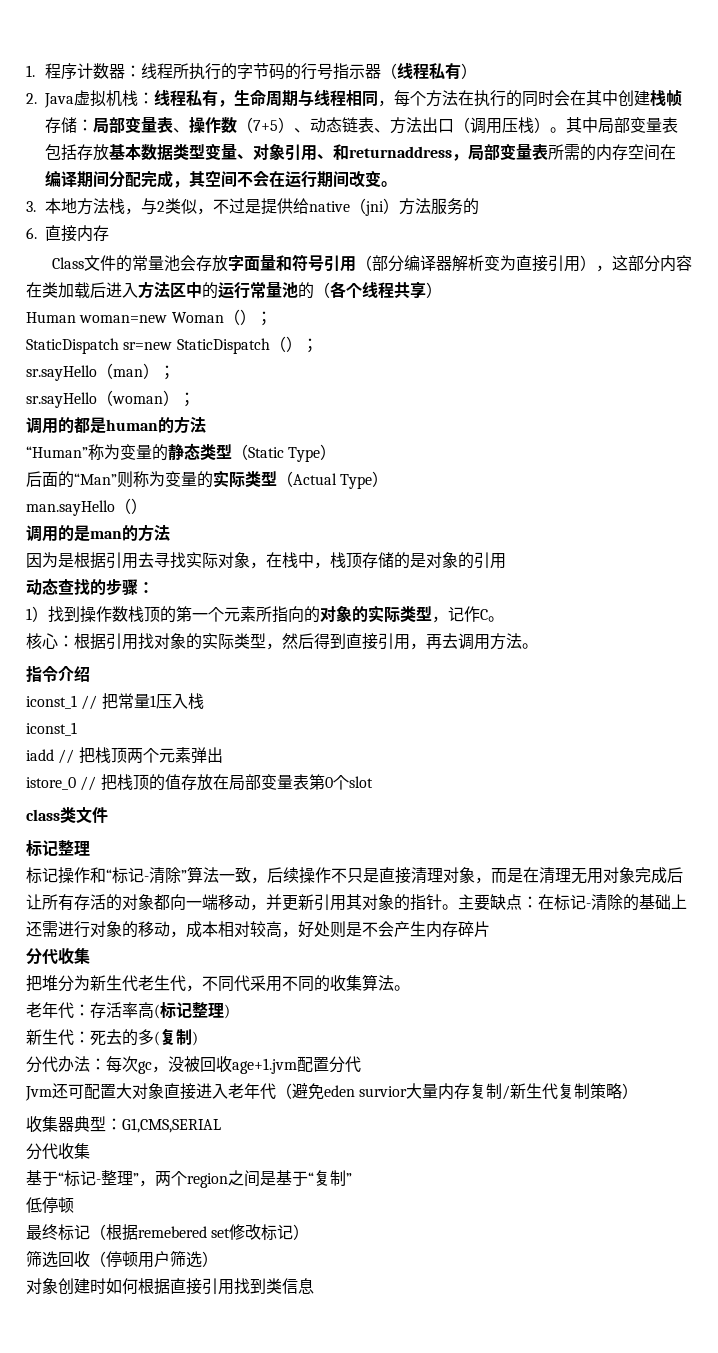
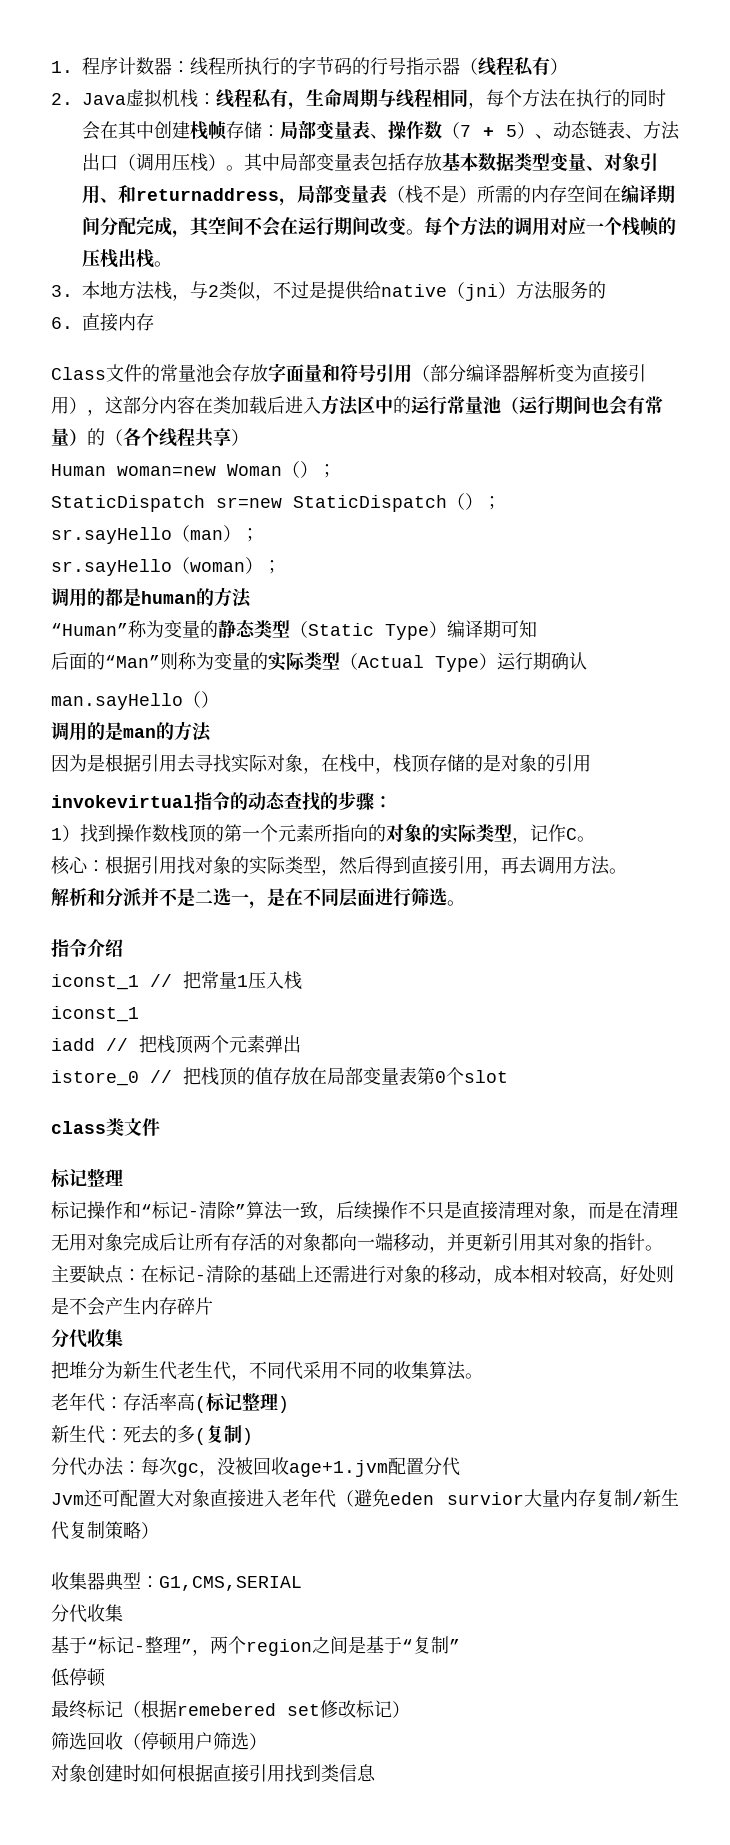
- 2. Java虚拟机栈：线程私有，生命周期与线程相同，每个方法在执行的同时会在其中创建栈帧存储：局部变量表、操作数（7+5）、动态链表、方法出口（调用压栈）。
+ 2. Java虚拟机栈：线程私有，生命周期与线程相同，每个方法在执行的同时会在其中创建栈帧存储：局部变量表、操作数（7 + 5）、动态链表、方法出口（调用压栈）。
- 其中局部变量表包括存放基本数据类型变量、对象引用、和returnaddress，局部变量表所需的内存空间在编译期间分配完成，其空间不会在运行期间改变。
+ 其中局部变量表包括存放基本数据类型变量、对象引用、和returnaddress，局部变量表（栈不是）所需的内存空间在编译期间分配完成，其空间不会在运行期间改变。每个方法的调用对应一个栈帧的压栈出栈。
- Class文件的常量池会存放字面量和符号引用（部分编译器解析变为直接引用），这部分内容在类加载后进入方法区中的运行常量池的（各个线程共享）
+ Class文件的常量池会存放字面量和符号引用（部分编译器解析变为直接引用），这部分内容在类加载后进入方法区中的运行常量池（运行期间也会有常量）的（各个线程共享）
- “Human”称为变量的静态类型（Static Type）
+ “Human”称为变量的静态类型（Static Type）编译期可知
- 后面的“Man”则称为变量的实际类型（Actual Type）
+ 后面的“Man”则称为变量的实际类型（Actual Type）运行期确认
- 动态查找的步骤：
+ invokevirtual指令的动态查找的步骤：
+ 解析和分派并不是二选一，是在不同层面进行筛选。

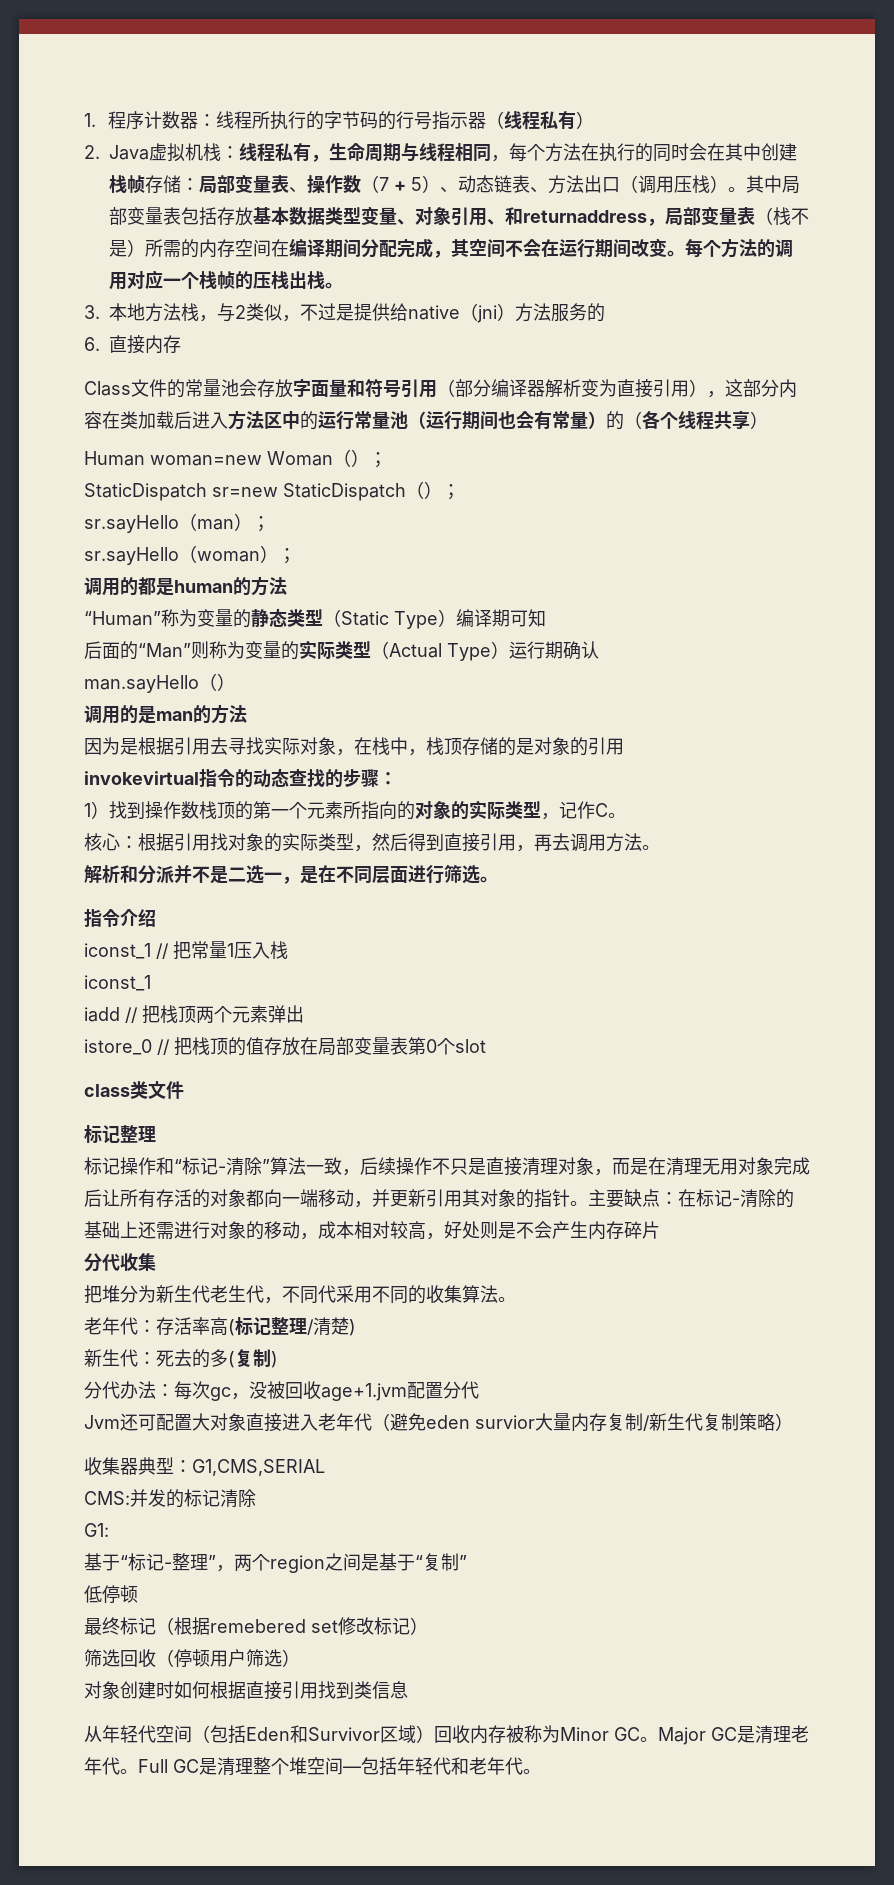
- 老年代：存活率高(标记整理)
+ 老年代：存活率高(标记整理/清楚)
  收集器典型：G1,CMS,SERIAL
- 分代收集
+ CMS:并发的标记清除
+ G1:
+ 从年轻代空间（包括Eden和Survivor区域）回收内存被称为Minor GC。Major GC是清理老年代。Full GC是清理整个堆空间—包括年轻代和老年代。

